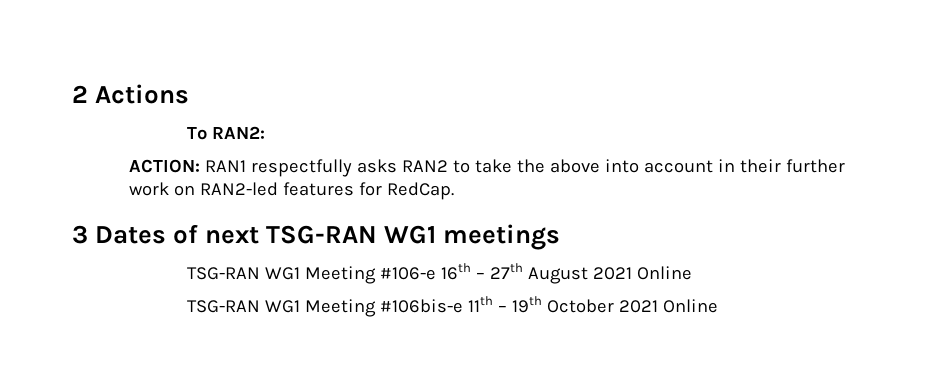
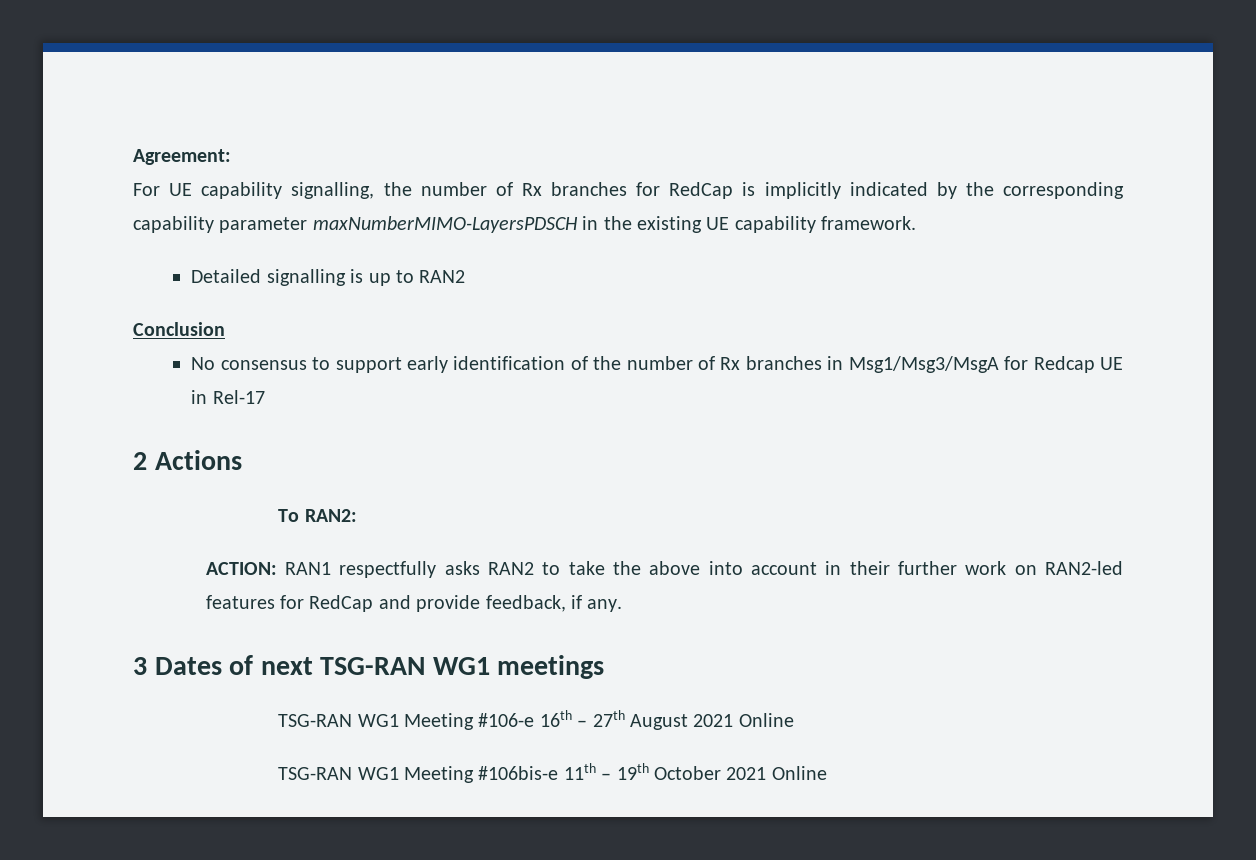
+ Agreement:
+ For UE capability signalling, the number of Rx branches for RedCap is implicitly indicated by the corresponding capability parameter maxNumberMIMO-LayersPDSCH in the existing UE capability framework.
+ Detailed signalling is up to RAN2
+ Conclusion
+ No consensus to support early identification of the number of Rx branches in Msg1/Msg3/MsgA for Redcap UE in Rel-17
- ACTION: RAN1 respectfully asks RAN2 to take the above into account in their further work on RAN2-led features for RedCap.
+ ACTION: RAN1 respectfully asks RAN2 to take the above into account in their further work on RAN2-led features for RedCap and provide feedback, if any.

